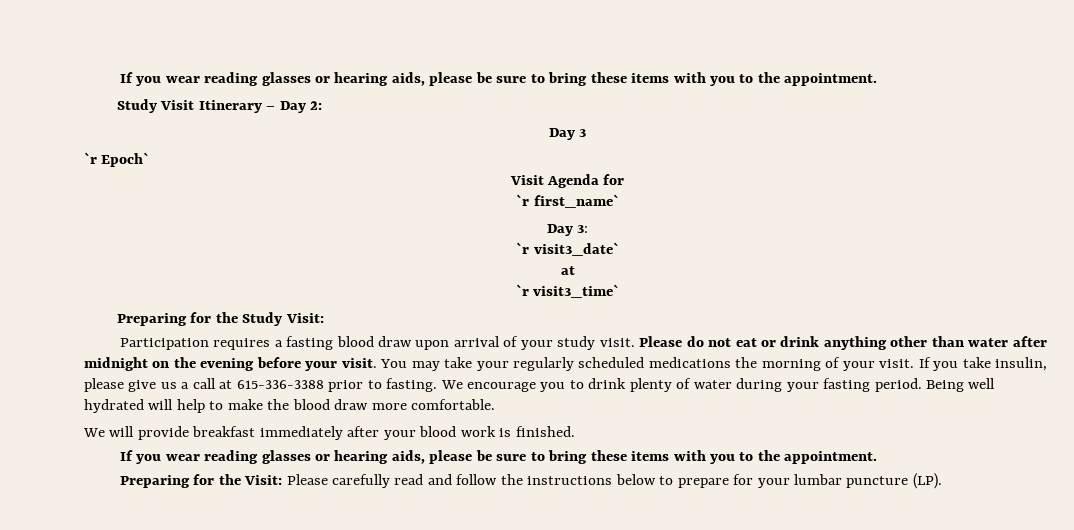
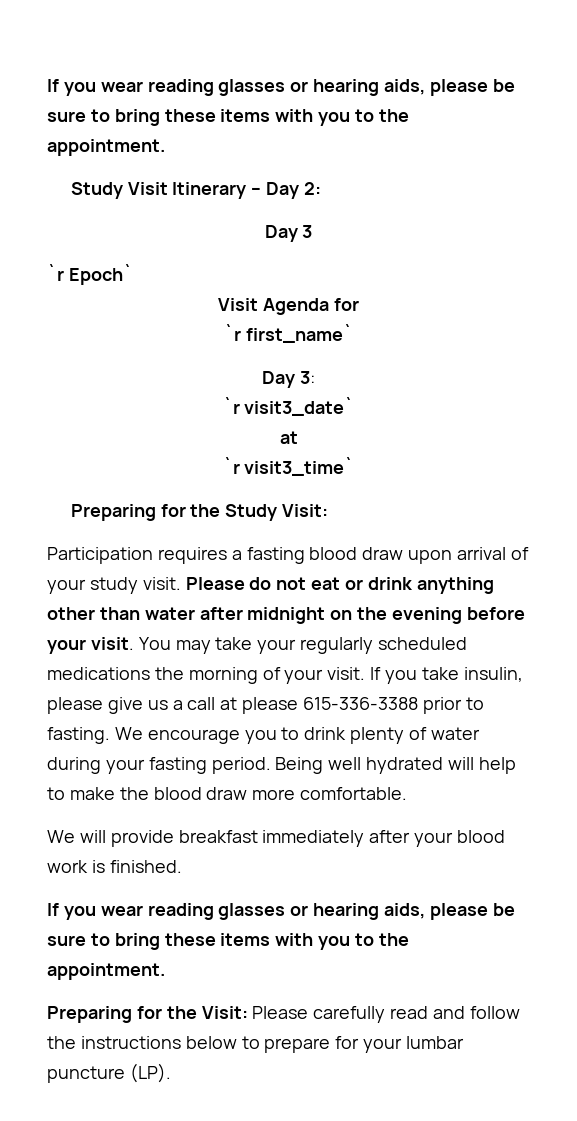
- If you take insulin, please give us a call at 615-336-3388 prior to fasting.
+ If you take insulin, please give us a call at please 615-336-3388 prior to fasting.

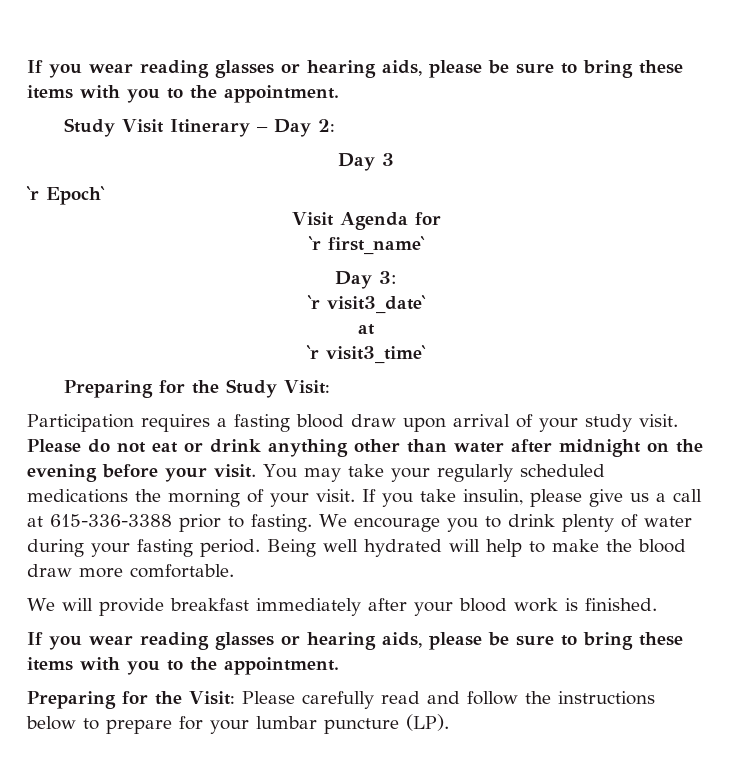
- If you take insulin, please give us a call at please 615-336-3388 prior to fasting.
+ If you take insulin, please give us a call at 615-336-3388 prior to fasting.

